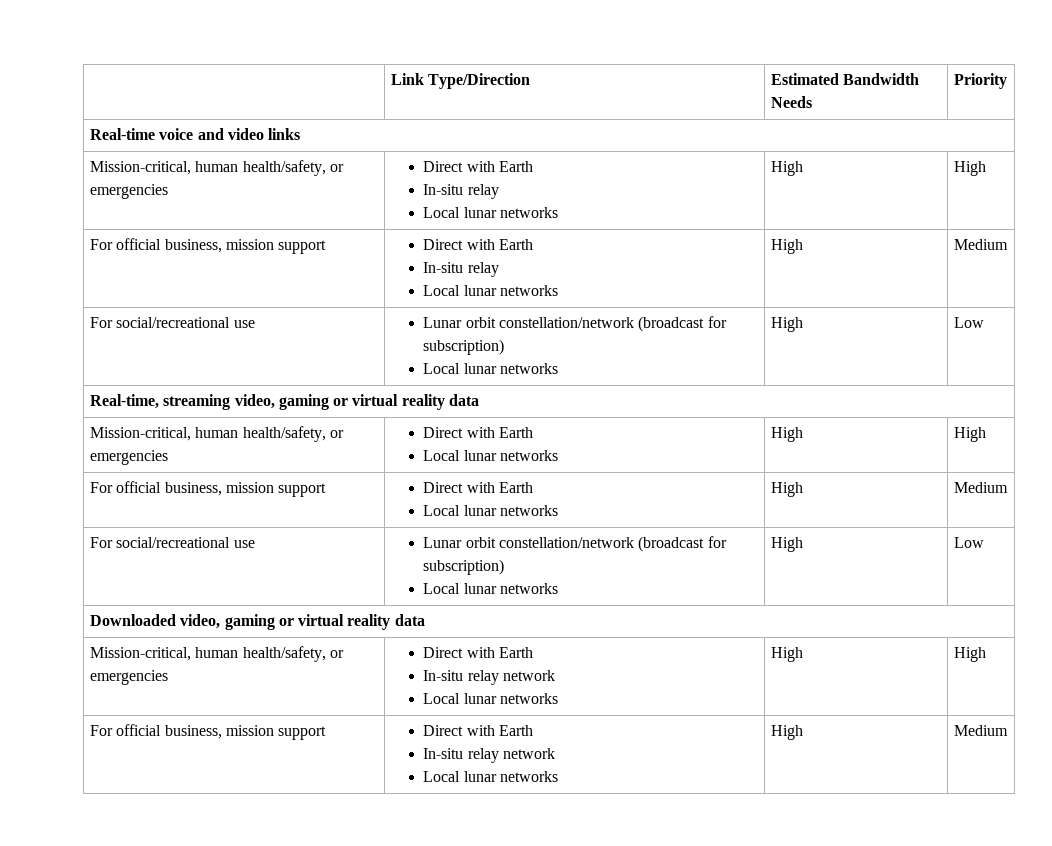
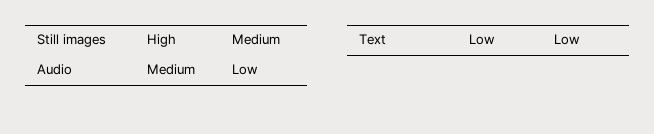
- | Link Type/Direction | Estimated Bandwidth Needs | Priority
- Real-time voice and video links
- Mission-critical, human health/safety, or emergencies | Direct with Earth
- In-situ relay
- Local lunar networks | High | High
- For official business, mission support | Direct with Earth
- In-situ relay
- Local lunar networks | High | Medium
- For social/recreational use | Lunar orbit constellation/network (broadcast for subscription)
- Local lunar networks | High | Low
- Real-time, streaming video, gaming or virtual reality data
- Mission-critical, human health/safety, or emergencies | Direct with Earth
- Local lunar networks | High | High
- For official business, mission support | Direct with Earth
- Local lunar networks | High | Medium
- For social/recreational use | Lunar orbit constellation/network (broadcast for subscription)
- Local lunar networks | High | Low
- Downloaded video, gaming or virtual reality data
- Mission-critical, human health/safety, or emergencies | Direct with Earth
- In-situ relay network
- Local lunar networks | High | High
- For official business, mission support | Direct with Earth
- In-situ relay network
- Local lunar networks | High | Medium
+ Still images | High | Medium
+ Audio | Medium | Low
+ Text | Low | Low

